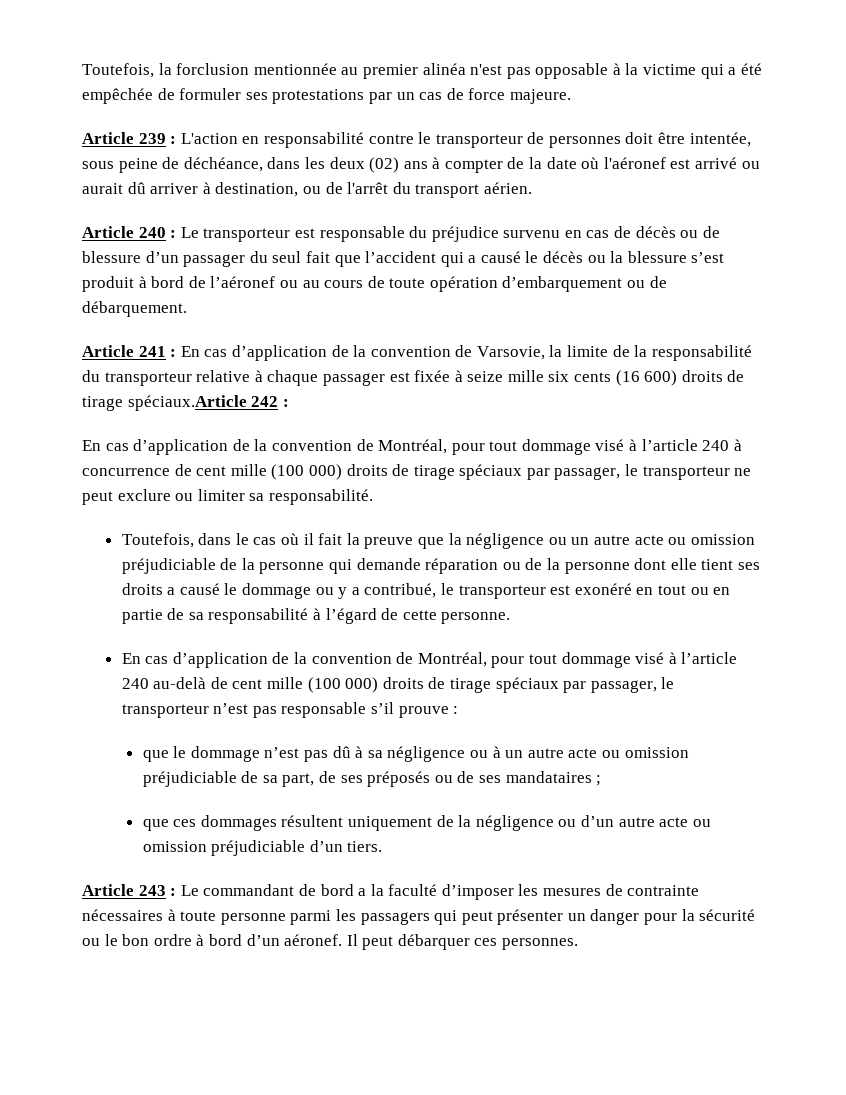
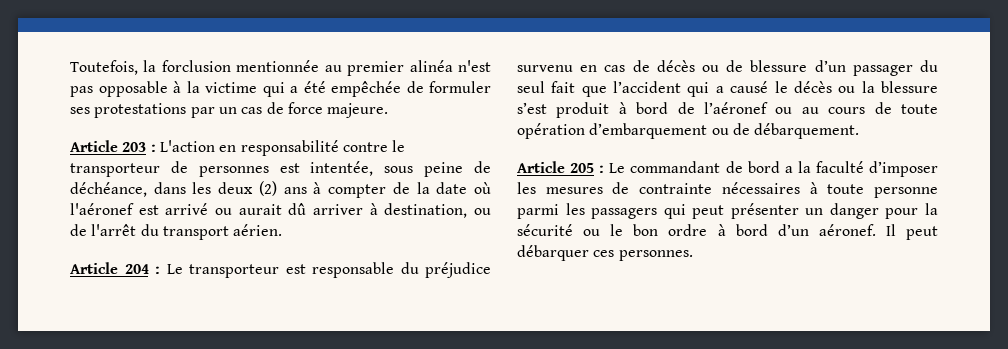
- Article 239 : L'action en responsabilité contre le transporteur de personnes doit être intentée, sous peine de déchéance, dans les deux (02) ans à compter de la date où l'aéronef est arrivé ou aurait dû arriver à destination, ou de l'arrêt du transport aérien.
+ Article 203 : L'action en responsabilité contre le transporteur de personnes est intentée, sous peine de déchéance, dans les deux (2) ans à compter de la date où l'aéronef est arrivé ou aurait dû arriver à destination, ou de l'arrêt du transport aérien.
- Article 240 : Le transporteur est responsable du préjudice survenu en cas de décès ou de blessure d’un passager du seul fait que l’accident qui a causé le décès ou la blessure s’est produit à bord de l’aéronef ou au cours de toute opération d’embarquement ou de débarquement.
+ Article 204 : Le transporteur est responsable du préjudice survenu en cas de décès ou de blessure d’un passager du seul fait que l’accident qui a causé le décès ou la blessure s’est produit à bord de l’aéronef ou au cours de toute opération d’embarquement ou de débarquement.
- Article 241 : En cas d’application de la convention de Varsovie, la limite de la responsabilité du transporteur relative à chaque passager est fixée à seize mille six cents (16 600) droits de tirage spéciaux.Article 242 :
- En cas d’application de la convention de Montréal, pour tout dommage visé à l’article 240 à concurrence de cent mille (100 000) droits de tirage spéciaux par passager, le transporteur ne peut exclure ou limiter sa responsabilité.
- Toutefois, dans le cas où il fait la preuve que la négligence ou un autre acte ou omission préjudiciable de la personne qui demande réparation ou de la personne dont elle tient ses droits a causé le dommage ou y a contribué, le transporteur est exonéré en tout ou en partie de sa responsabilité à l’égard de cette personne.
- En cas d’application de la convention de Montréal, pour tout dommage visé à l’article 240 au-delà de cent mille (100 000) droits de tirage spéciaux par passager, le transporteur n’est pas responsable s’il prouve :
- que le dommage n’est pas dû à sa négligence ou à un autre acte ou omission préjudiciable de sa part, de ses préposés ou de ses mandataires ;
- que ces dommages résultent uniquement de la négligence ou d’un autre acte ou omission préjudiciable d’un tiers.
- Article 243 : Le commandant de bord a la faculté d’imposer les mesures de contrainte nécessaires à toute personne parmi les passagers qui peut présenter un danger pour la sécurité ou le bon ordre à bord d’un aéronef.
+ Article 205 : Le commandant de bord a la faculté d’imposer les mesures de contrainte nécessaires à toute personne parmi les passagers qui peut présenter un danger pour la sécurité ou le bon ordre à bord d’un aéronef.

